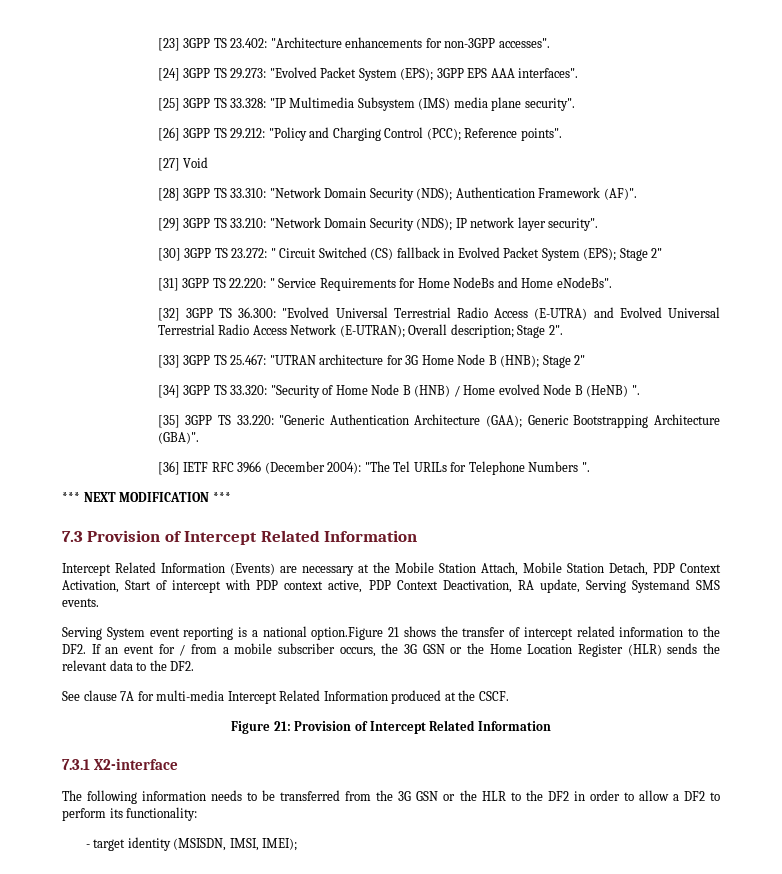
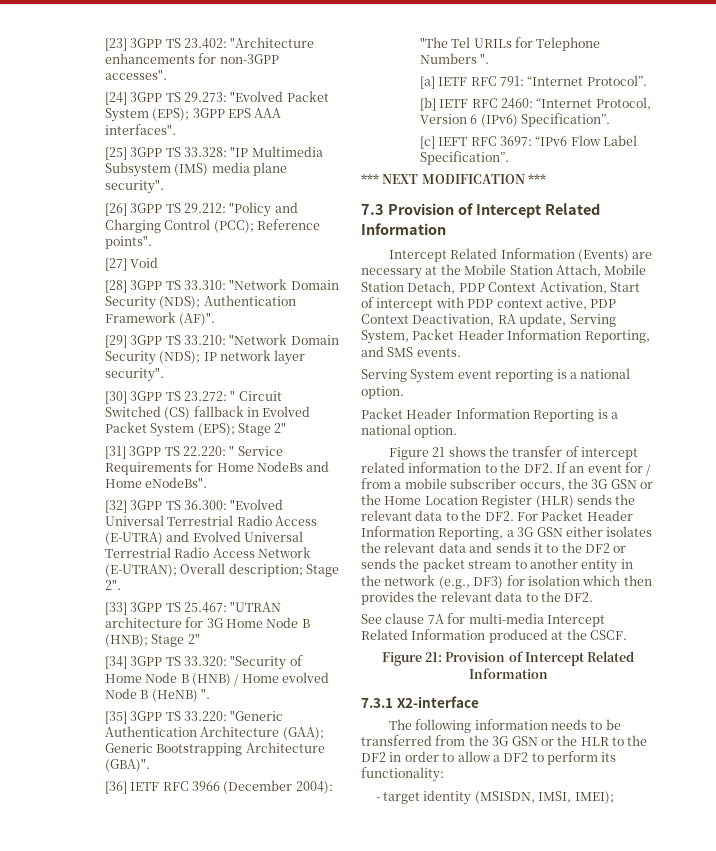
+ [a] IETF RFC 791: “Internet Protocol”.
+ [b] IETF RFC 2460: “Internet Protocol, Version 6 (IPv6) Specification”.
+ [c] IEFT RFC 3697: “IPv6 Flow Label Specification”.
- Intercept Related Information (Events) are necessary at the Mobile Station Attach, Mobile Station Detach, PDP Context Activation, Start of intercept with PDP context active, PDP Context Deactivation, RA update, Serving Systemand SMS events.
+ Intercept Related Information (Events) are necessary at the Mobile Station Attach, Mobile Station Detach, PDP Context Activation, Start of intercept with PDP context active, PDP Context Deactivation, RA update, Serving System, Packet Header Information Reporting, and SMS events.
- Serving System event reporting is a national option.Figure 21 shows the transfer of intercept related information to the DF2. If an event for / from a mobile subscriber occurs, the 3G GSN or the Home Location Register (HLR) sends the relevant data to the DF2.
+ Serving System event reporting is a national option.
+ Packet Header Information Reporting is a national option.
+ Figure 21 shows the transfer of intercept related information to the DF2. If an event for / from a mobile subscriber occurs, the 3G GSN or the Home Location Register (HLR) sends the relevant data to the DF2. For Packet Header Information Reporting, a 3G GSN either isolates the relevant data and sends it to the DF2 or sends the packet stream to another entity in the network (e.g., DF3) for isolation which then provides the relevant data to the DF2.

